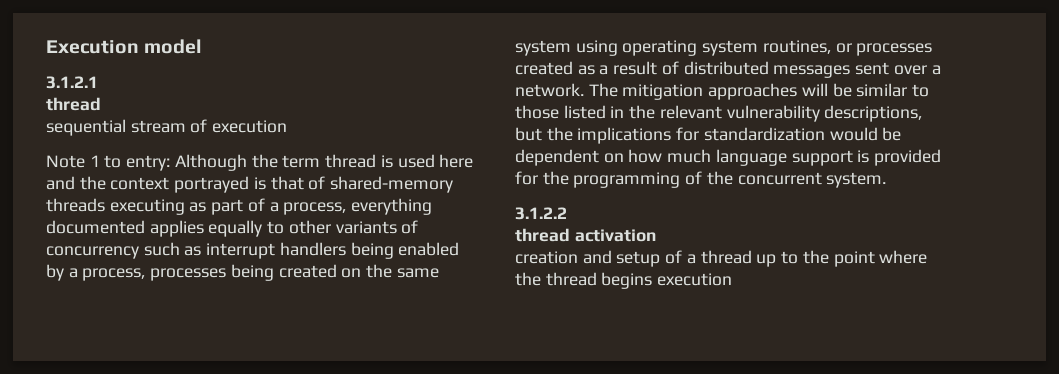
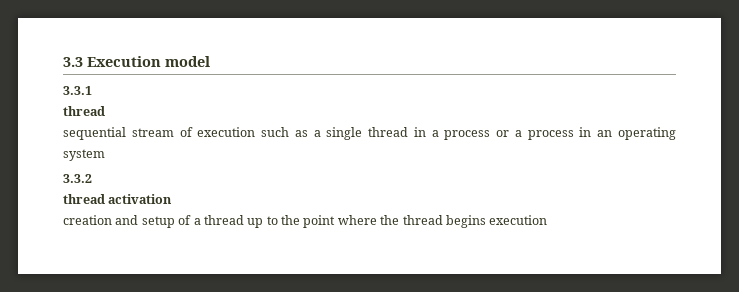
- Execution model
+ 3.3 Execution model
- 3.1.2.1
+ 3.3.1
- sequential stream of execution
- Note 1 to entry: Although the term thread is used here and the context portrayed is that of shared-memory threads executing as part of a process, everything documented applies equally to other variants of concurrency such as interrupt handlers being enabled by a process, processes being created on the same system using operating system routines, or processes created as a result of distributed messages sent over a network. The mitigation approaches will be similar to those listed in the relevant vulnerability descriptions, but the implications for standardization would be dependent on how much language support is provided for the programming of the concurrent system.
- 3.1.2.2
+ sequential stream of execution such as a single thread in a process or a process in an operating system
+ 3.3.2

